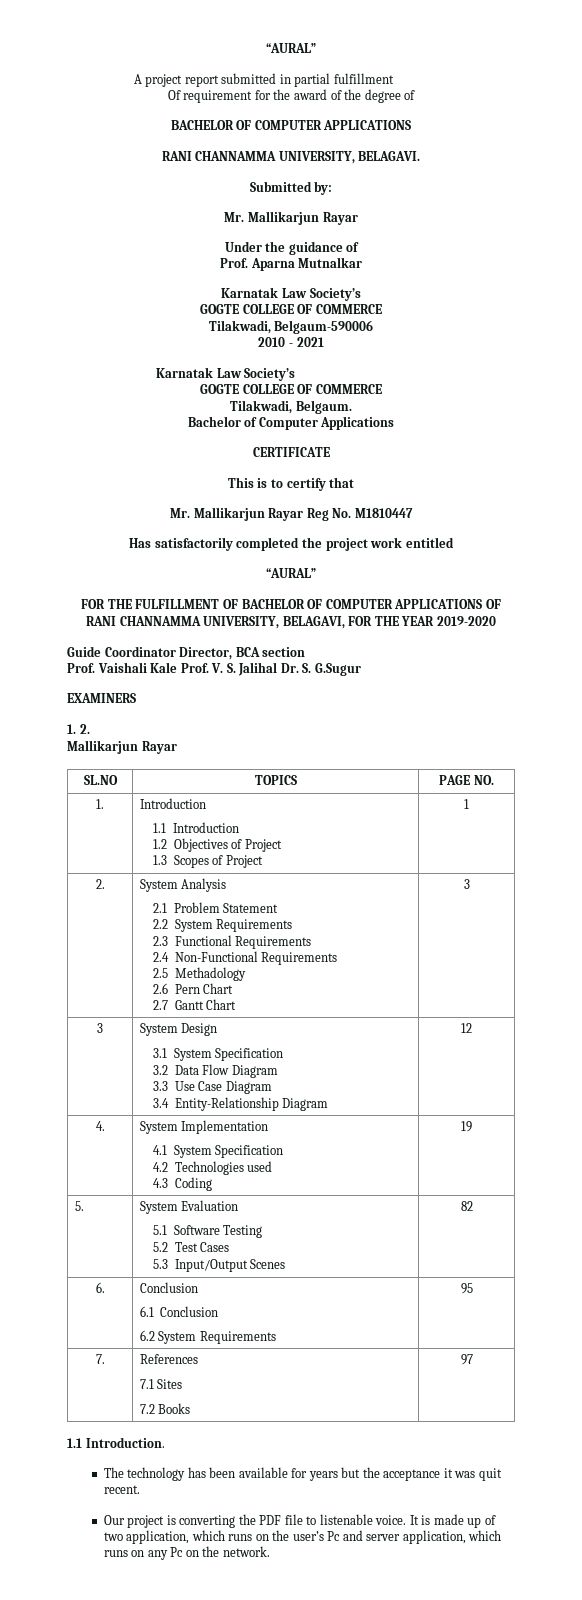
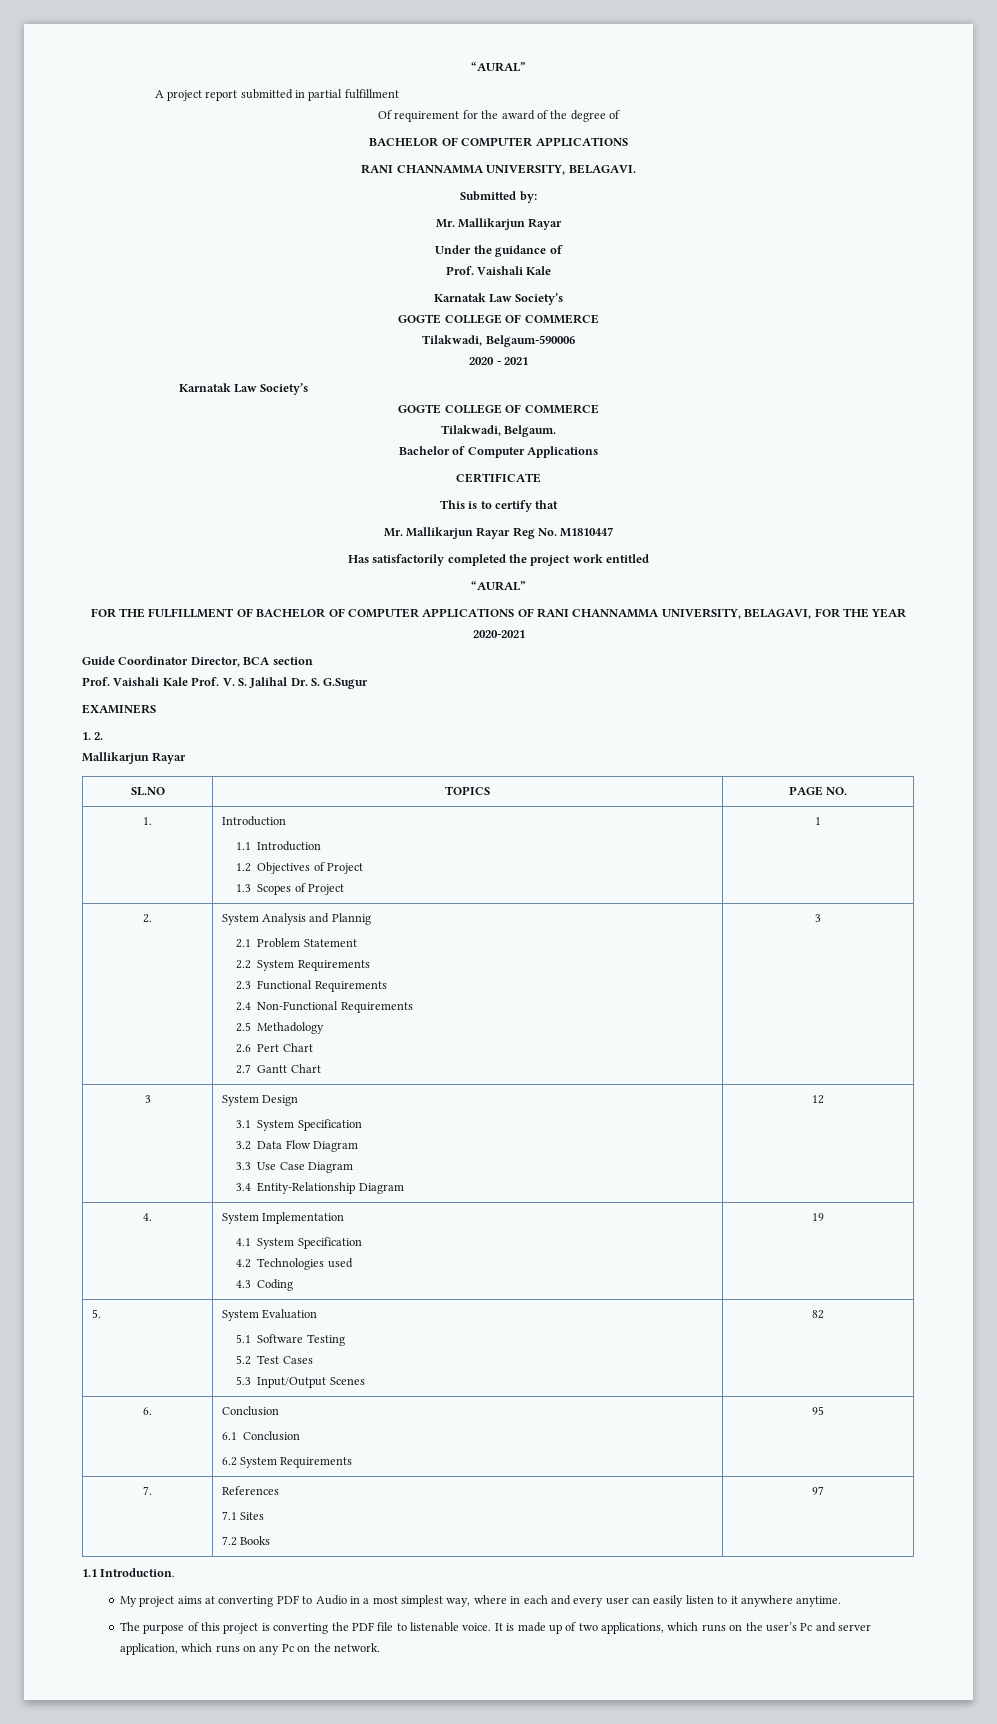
  Under the guidance of
- Prof. Aparna Mutnalkar
+ Prof. Vaishali Kale
- 2010 - 2021
+ 2020 - 2021
- FOR THE FULFILLMENT OF BACHELOR OF COMPUTER APPLICATIONS OF RANI CHANNAMMA UNIVERSITY, BELAGAVI, FOR THE YEAR 2019-2020
+ FOR THE FULFILLMENT OF BACHELOR OF COMPUTER APPLICATIONS OF RANI CHANNAMMA UNIVERSITY, BELAGAVI, FOR THE YEAR 2020-2021
- 2. | System Analysis
+ 2. | System Analysis and Plannig
  2.1 Problem Statement
  2.2 System Requirements
  2.3 Functional Requirements
  2.4 Non-Functional Requirements
  2.5 Methadology
- 2.6 Pern Chart
+ 2.6 Pert Chart
- The technology has been available for years but the acceptance it was quit recent.
- Our project is converting the PDF file to listenable voice.
+ My project aims at converting PDF to Audio in a most simplest way, where in each and every user can easily listen to it anywhere anytime.
+ The purpose of this project is converting the PDF file to listenable voice.
- It is made up of two application, which runs on the user’s Pc and server application, which runs on any Pc on the network.
+ It is made up of two applications, which runs on the user’s Pc and server application, which runs on any Pc on the network.

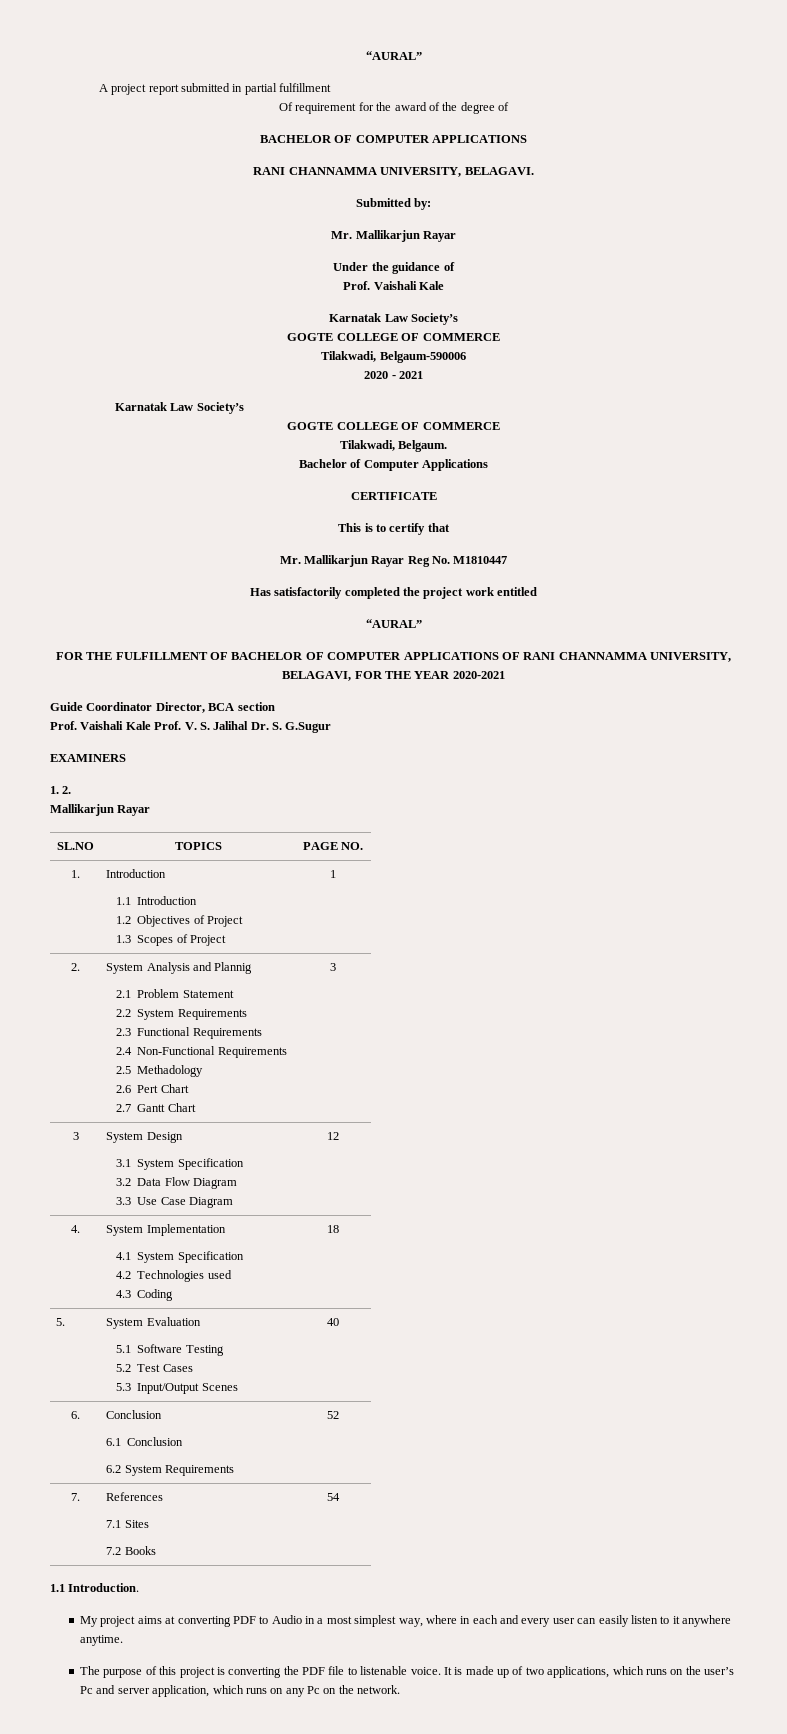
  3 | System Design
  3.1 System Specification
  3.2 Data Flow Diagram
- 3.3 Use Case Diagram
- 3.4 Entity-Relationship Diagram | 12
+ 3.3 Use Case Diagram | 12
  4. | System Implementation
  4.1 System Specification
  4.2 Technologies used
- 4.3 Coding | 19
+ 4.3 Coding | 18
  5. | System Evaluation
  5.1 Software Testing
  5.2 Test Cases
- 5.3 Input/Output Scenes | 82
+ 5.3 Input/Output Scenes | 40
  6. | Conclusion
  6.1 Conclusion
- 6.2 System Requirements | 95
+ 6.2 System Requirements | 52
  7. | References
  7.1 Sites
- 7.2 Books | 97
+ 7.2 Books | 54

